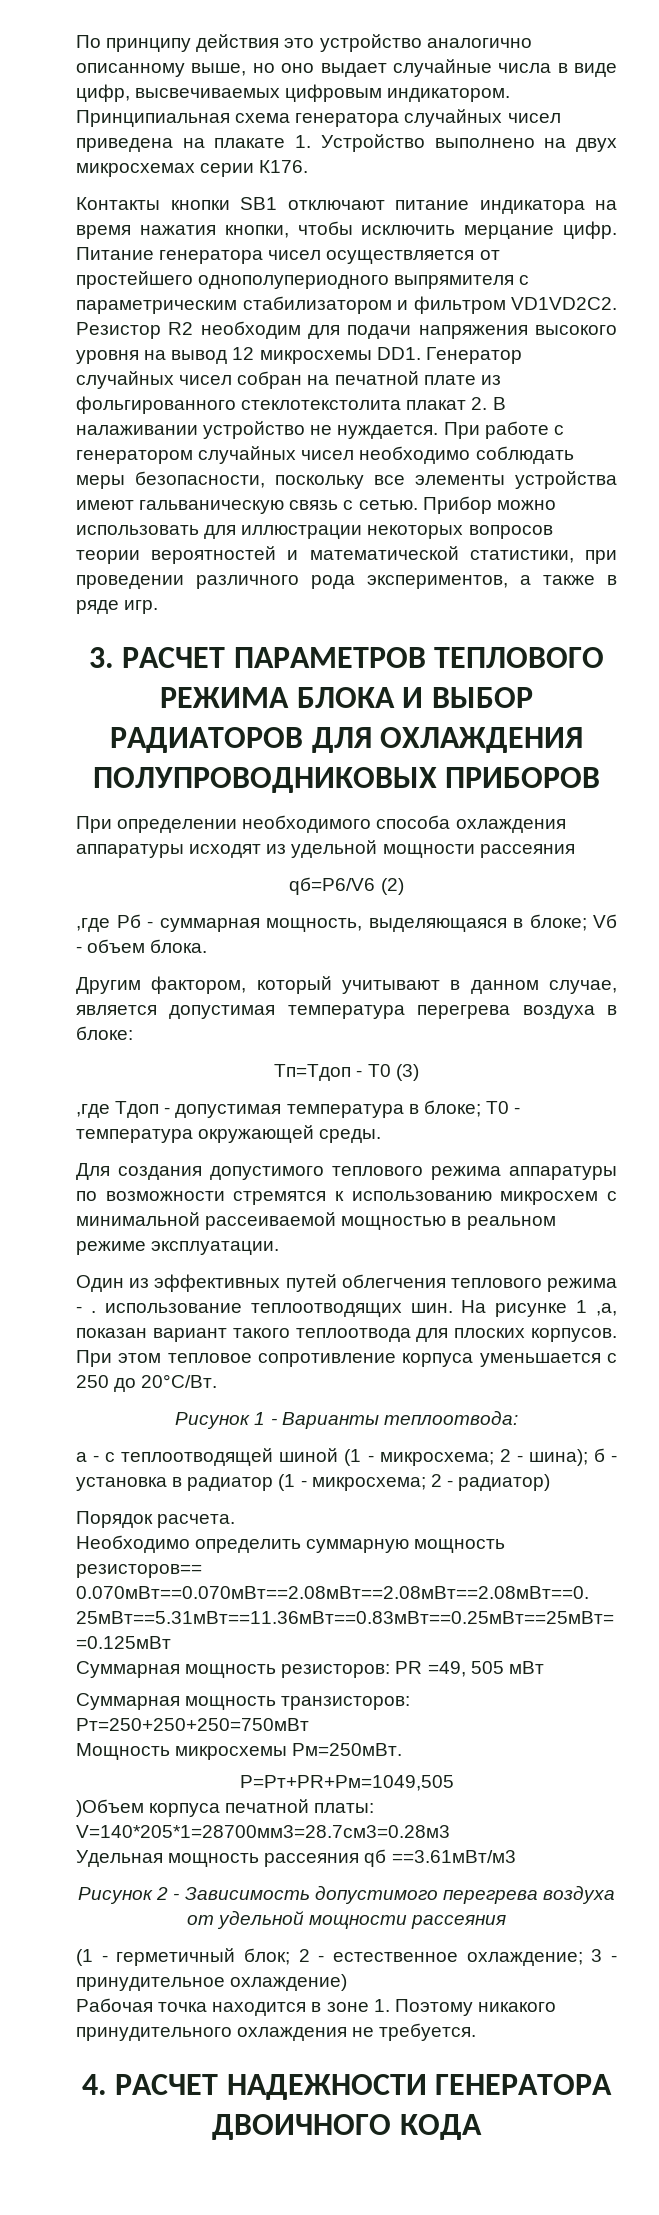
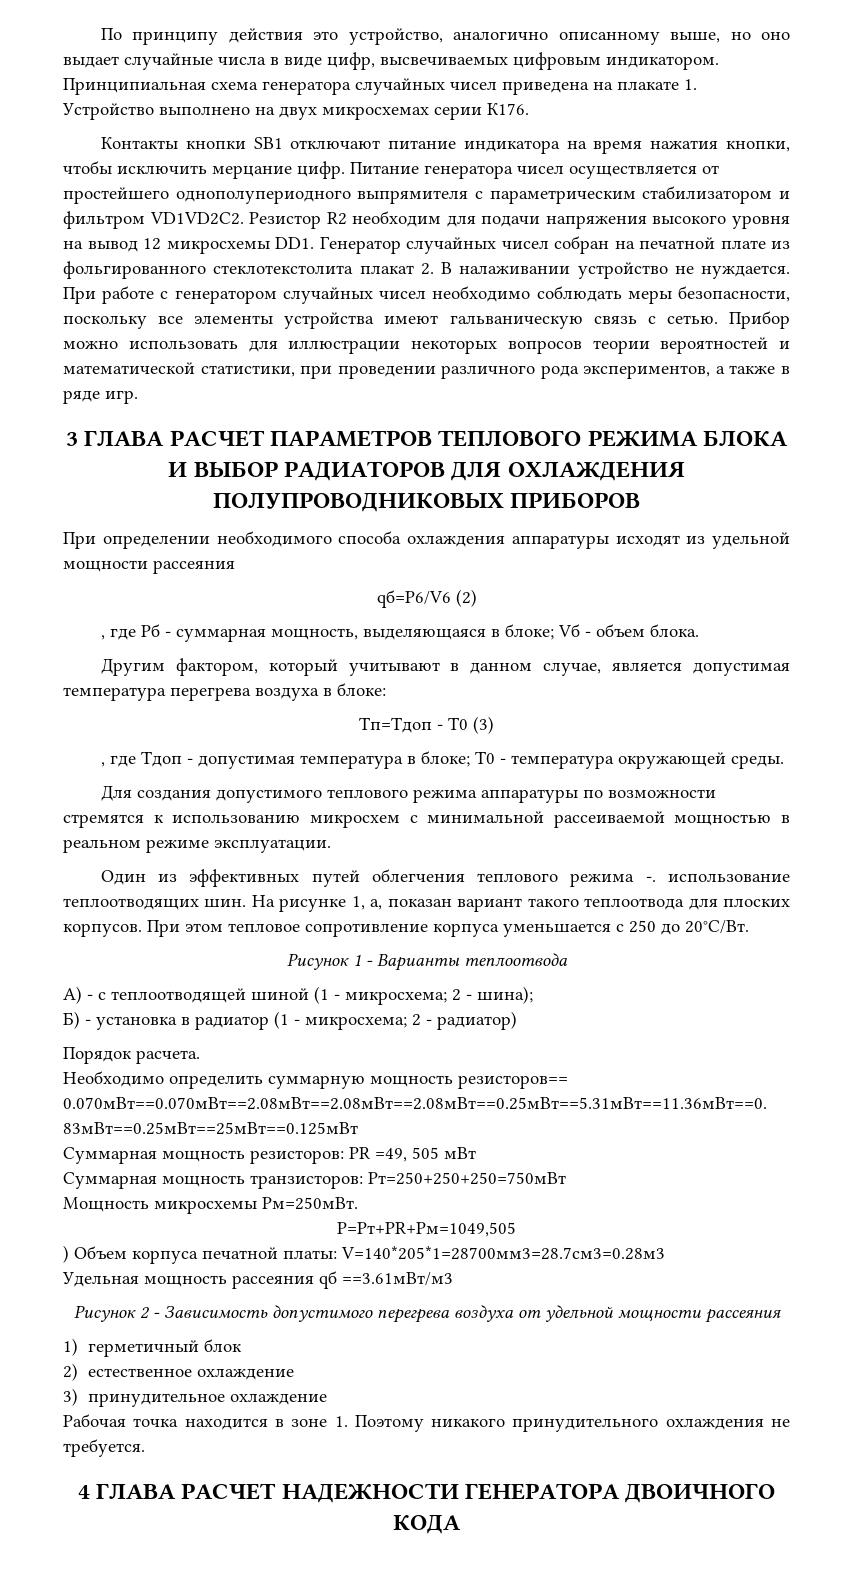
- По принципу действия это устройство аналогично описанному выше, но оно выдает случайные числа в виде цифр, высвечиваемых цифровым индикатором.
+ По принципу действия это устройство, аналогично описанному выше, но оно выдает случайные числа в виде цифр, высвечиваемых цифровым индикатором.
- 3. РАСЧЕТ ПАРАМЕТРОВ ТЕПЛОВОГО РЕЖИМА БЛОКА И ВЫБОР РАДИАТОРОВ ДЛЯ ОХЛАЖДЕНИЯ ПОЛУПРОВОДНИКОВЫХ ПРИБОРОВ
+ 3 ГЛАВА РАСЧЕТ ПАРАМЕТРОВ ТЕПЛОВОГО РЕЖИМА БЛОКА И ВЫБОР РАДИАТОРОВ ДЛЯ ОХЛАЖДЕНИЯ ПОЛУПРОВОДНИКОВЫХ ПРИБОРОВ
- ,где Рб - суммарная мощность, выделяющаяся в блоке; Vб - объем блока.
+ , где Рб - суммарная мощность, выделяющаяся в блоке; Vб - объем блока.
- ,где Тдоп - допустимая температура в блоке; Т0 - температура окружающей среды.
+ , где Тдоп - допустимая температура в блоке; Т0 - температура окружающей среды.
- Один из эффективных путей облегчения теплового режима - . использование теплоотводящих шин.
+ Один из эффективных путей облегчения теплового режима -. использование теплоотводящих шин.
- На рисунке 1 ,а, показан вариант такого теплоотвода для плоских корпусов.
+ На рисунке 1, а, показан вариант такого теплоотвода для плоских корпусов.
- Рисунок 1 - Варианты теплоотвода:
- а - с теплоотводящей шиной (1 - микросхема; 2 - шина); б - установка в радиатор (1 - микросхема; 2 - радиатор)
+ Рисунок 1 - Варианты теплоотвода
+ А) - с теплоотводящей шиной (1 - микросхема; 2 - шина);
+ Б) - установка в радиатор (1 - микросхема; 2 - радиатор)
- )Объем корпуса печатной платы: V=140*205*1=28700мм3=28.7см3=0.28м3
+ ) Объем корпуса печатной платы: V=140*205*1=28700мм3=28.7см3=0.28м3
- (1 - герметичный блок; 2 - естественное охлаждение; 3 - принудительное охлаждение)
+ 1) герметичный блок
+ 2) естественное охлаждение
+ 3) принудительное охлаждение
- 4. РАСЧЕТ НАДЕЖНОСТИ ГЕНЕРАТОРА ДВОИЧНОГО КОДА
+ 4 ГЛАВА РАСЧЕТ НАДЕЖНОСТИ ГЕНЕРАТОРА ДВОИЧНОГО КОДА

